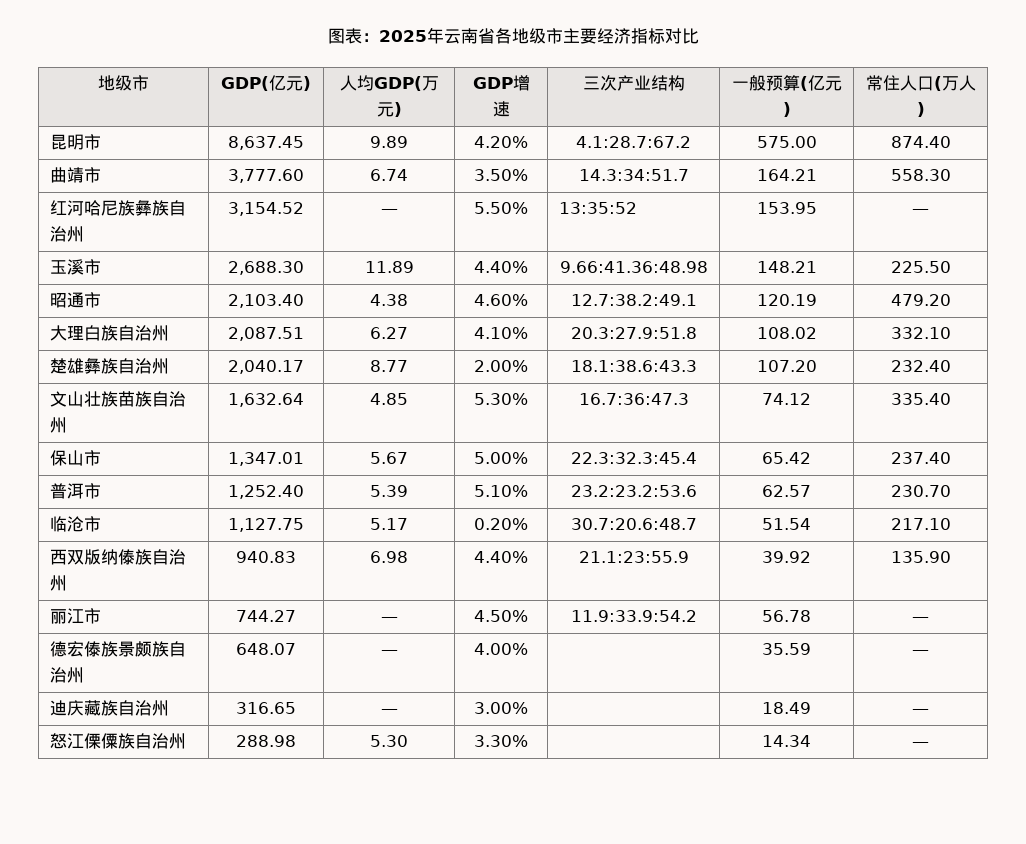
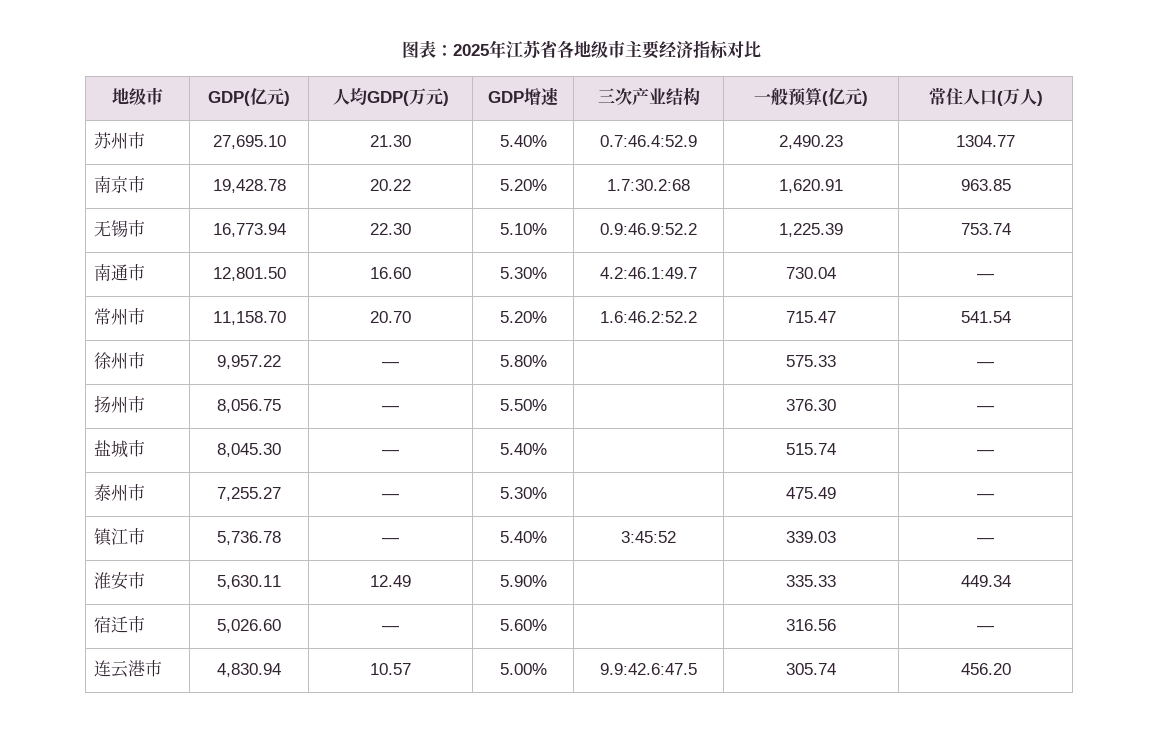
- 图表：2025年云南省各地级市主要经济指标对比
+ 图表：2025年江苏省各地级市主要经济指标对比
- 昆明市 | 8,637.45 | 9.89 | 4.20% | 4.1:28.7:67.2 | 575.00 | 874.40
- 曲靖市 | 3,777.60 | 6.74 | 3.50% | 14.3:34:51.7 | 164.21 | 558.30
- 红河哈尼族彝族自治州 | 3,154.52 | — | 5.50% | 13:35:52 | 153.95 | —
- 玉溪市 | 2,688.30 | 11.89 | 4.40% | 9.66:41.36:48.98 | 148.21 | 225.50
- 昭通市 | 2,103.40 | 4.38 | 4.60% | 12.7:38.2:49.1 | 120.19 | 479.20
- 大理白族自治州 | 2,087.51 | 6.27 | 4.10% | 20.3:27.9:51.8 | 108.02 | 332.10
- 楚雄彝族自治州 | 2,040.17 | 8.77 | 2.00% | 18.1:38.6:43.3 | 107.20 | 232.40
- 文山壮族苗族自治州 | 1,632.64 | 4.85 | 5.30% | 16.7:36:47.3 | 74.12 | 335.40
- 保山市 | 1,347.01 | 5.67 | 5.00% | 22.3:32.3:45.4 | 65.42 | 237.40
- 普洱市 | 1,252.40 | 5.39 | 5.10% | 23.2:23.2:53.6 | 62.57 | 230.70
- 临沧市 | 1,127.75 | 5.17 | 0.20% | 30.7:20.6:48.7 | 51.54 | 217.10
- 西双版纳傣族自治州 | 940.83 | 6.98 | 4.40% | 21.1:23:55.9 | 39.92 | 135.90
- 丽江市 | 744.27 | — | 4.50% | 11.9:33.9:54.2 | 56.78 | —
- 德宏傣族景颇族自治州 | 648.07 | — | 4.00% | | 35.59 | —
- 迪庆藏族自治州 | 316.65 | — | 3.00% | | 18.49 | —
- 怒江傈僳族自治州 | 288.98 | 5.30 | 3.30% | | 14.34 | —
+ 苏州市 | 27,695.10 | 21.30 | 5.40% | 0.7:46.4:52.9 | 2,490.23 | 1304.77
+ 南京市 | 19,428.78 | 20.22 | 5.20% | 1.7:30.2:68 | 1,620.91 | 963.85
+ 无锡市 | 16,773.94 | 22.30 | 5.10% | 0.9:46.9:52.2 | 1,225.39 | 753.74
+ 南通市 | 12,801.50 | 16.60 | 5.30% | 4.2:46.1:49.7 | 730.04 | —
+ 常州市 | 11,158.70 | 20.70 | 5.20% | 1.6:46.2:52.2 | 715.47 | 541.54
+ 徐州市 | 9,957.22 | — | 5.80% | | 575.33 | —
+ 扬州市 | 8,056.75 | — | 5.50% | | 376.30 | —
+ 盐城市 | 8,045.30 | — | 5.40% | | 515.74 | —
+ 泰州市 | 7,255.27 | — | 5.30% | | 475.49 | —
+ 镇江市 | 5,736.78 | — | 5.40% | 3:45:52 | 339.03 | —
+ 淮安市 | 5,630.11 | 12.49 | 5.90% | | 335.33 | 449.34
+ 宿迁市 | 5,026.60 | — | 5.60% | | 316.56 | —
+ 连云港市 | 4,830.94 | 10.57 | 5.00% | 9.9:42.6:47.5 | 305.74 | 456.20

